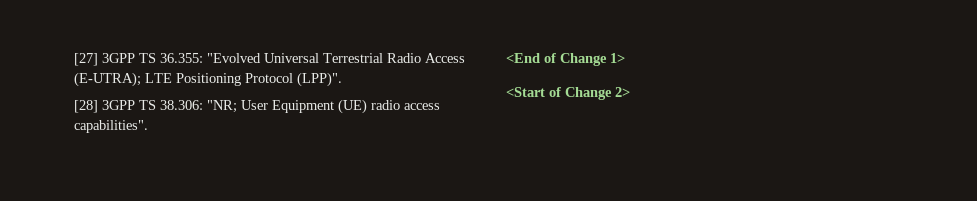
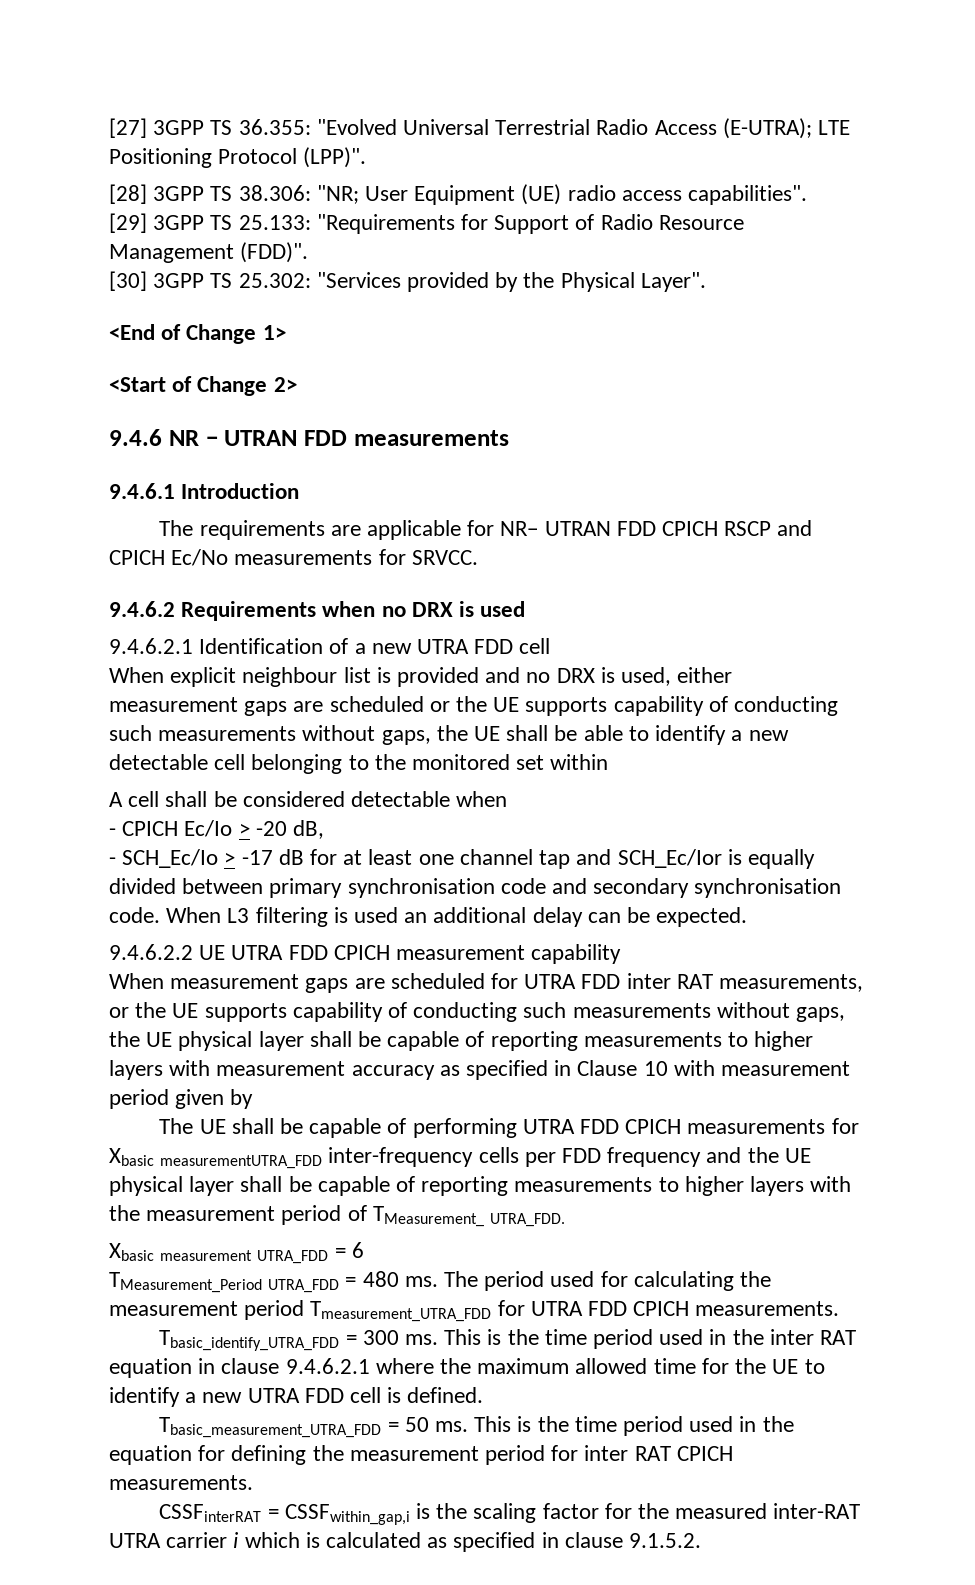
+ [29] 3GPP TS 25.133: "Requirements for Support of Radio Resource Management (FDD)".
+ [30] 3GPP TS 25.302: "Services provided by the Physical Layer".
+ 9.4.6 NR − UTRAN FDD measurements
+ 9.4.6.1 Introduction
+ The requirements are applicable for NR− UTRAN FDD CPICH RSCP and CPICH Ec/No measurements for SRVCC.
+ 9.4.6.2 Requirements when no DRX is used
+ 9.4.6.2.1 Identification of a new UTRA FDD cell
+ When explicit neighbour list is provided and no DRX is used, either measurement gaps are scheduled or the UE supports capability of conducting such measurements without gaps, the UE shall be able to identify a new detectable cell belonging to the monitored set within
+ A cell shall be considered detectable when
+ - CPICH Ec/Io > -20 dB,
+ - SCH_Ec/Io > -17 dB for at least one channel tap and SCH_Ec/Ior is equally divided between primary synchronisation code and secondary synchronisation code. When L3 filtering is used an additional delay can be expected.
+ 9.4.6.2.2 UE UTRA FDD CPICH measurement capability
+ When measurement gaps are scheduled for UTRA FDD inter RAT measurements, or the UE supports capability of conducting such measurements without gaps, the UE physical layer shall be capable of reporting measurements to higher layers with measurement accuracy as specified in Clause 10 with measurement period given by
+ The UE shall be capable of performing UTRA FDD CPICH measurements for Xbasic measurementUTRA_FDD inter-frequency cells per FDD frequency and the UE physical layer shall be capable of reporting measurements to higher layers with the measurement period of TMeasurement_ UTRA_FDD.
+ Xbasic measurement UTRA_FDD = 6
+ TMeasurement_Period UTRA_FDD = 480 ms. The period used for calculating the measurement period Tmeasurement_UTRA_FDD for UTRA FDD CPICH measurements.
+ Tbasic_identify_UTRA_FDD = 300 ms. This is the time period used in the inter RAT equation in clause 9.4.6.2.1 where the maximum allowed time for the UE to identify a new UTRA FDD cell is defined.
+ Tbasic_measurement_UTRA_FDD = 50 ms. This is the time period used in the equation for defining the measurement period for inter RAT CPICH measurements.
+ CSSFinterRAT = CSSFwithin_gap,i is the scaling factor for the measured inter-RAT UTRA carrier i which is calculated as specified in clause 9.1.5.2.

